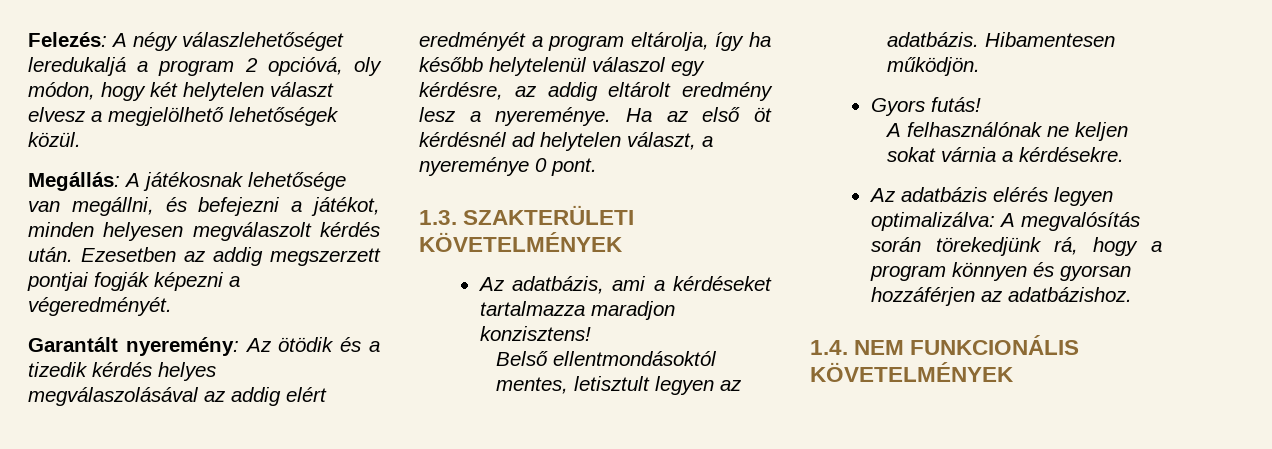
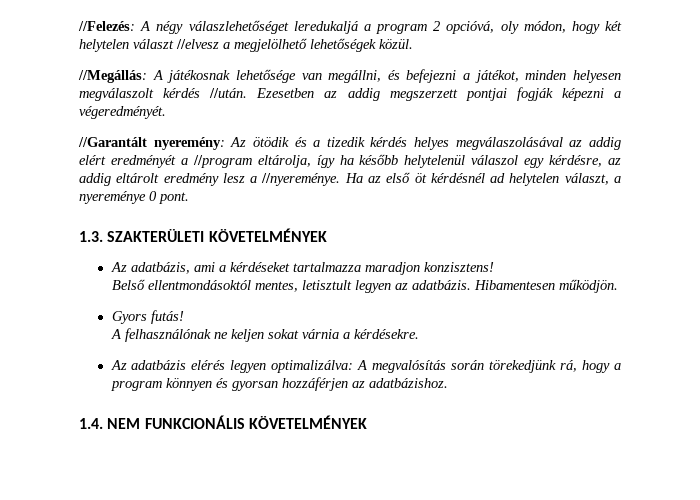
- Felezés: A négy válaszlehetőséget leredukaljá a program 2 opcióvá, oly módon, hogy két helytelen választ elvesz a megjelölhető lehetőségek közül.
+ //Felezés: A négy válaszlehetőséget leredukaljá a program 2 opcióvá, oly módon, hogy két helytelen választ //elvesz a megjelölhető lehetőségek közül.
- Megállás: A játékosnak lehetősége van megállni, és befejezni a játékot, minden helyesen megválaszolt kérdés után.
+ //Megállás: A játékosnak lehetősége van megállni, és befejezni a játékot, minden helyesen megválaszolt kérdés //után.
- Garantált nyeremény: Az ötödik és a tizedik kérdés helyes megválaszolásával az addig elért eredményét a program eltárolja, így ha később helytelenül válaszol egy kérdésre, az addig eltárolt eredmény lesz a nyereménye.
+ //Garantált nyeremény: Az ötödik és a tizedik kérdés helyes megválaszolásával az addig elért eredményét a //program eltárolja, így ha később helytelenül válaszol egy kérdésre, az addig eltárolt eredmény lesz a //nyereménye.

